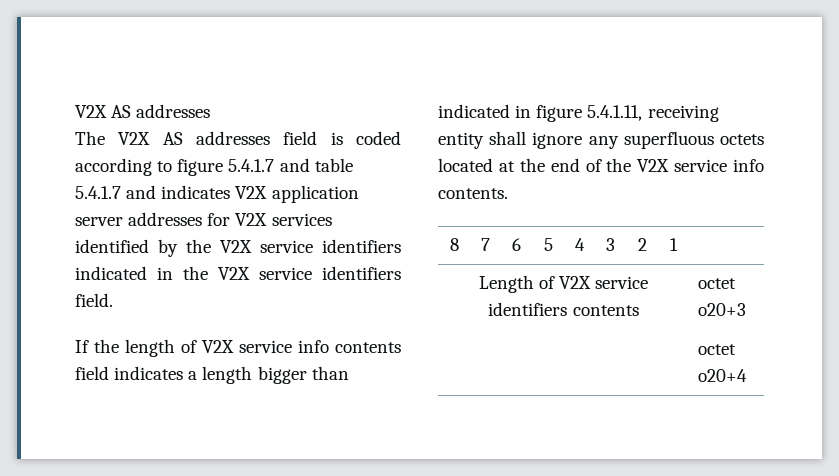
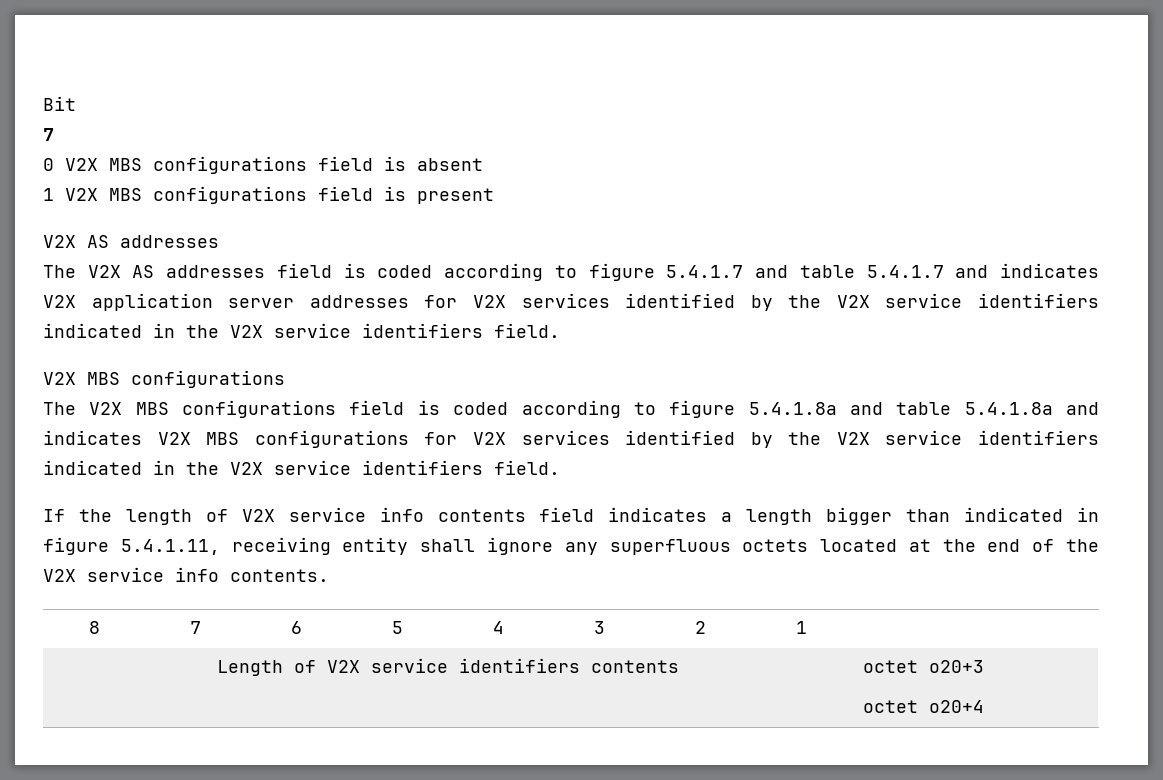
+ Bit
+ 7
+ 0 V2X MBS configurations field is absent
+ 1 V2X MBS configurations field is present
  The V2X AS addresses field is coded according to figure 5.4.1.7 and table 5.4.1.7 and indicates V2X application server addresses for V2X services identified by the V2X service identifiers indicated in the V2X service identifiers field.
+ V2X MBS configurations
+ The V2X MBS configurations field is coded according to figure 5.4.1.8a and table 5.4.1.8a and indicates V2X MBS configurations for V2X services identified by the V2X service identifiers indicated in the V2X service identifiers field.

